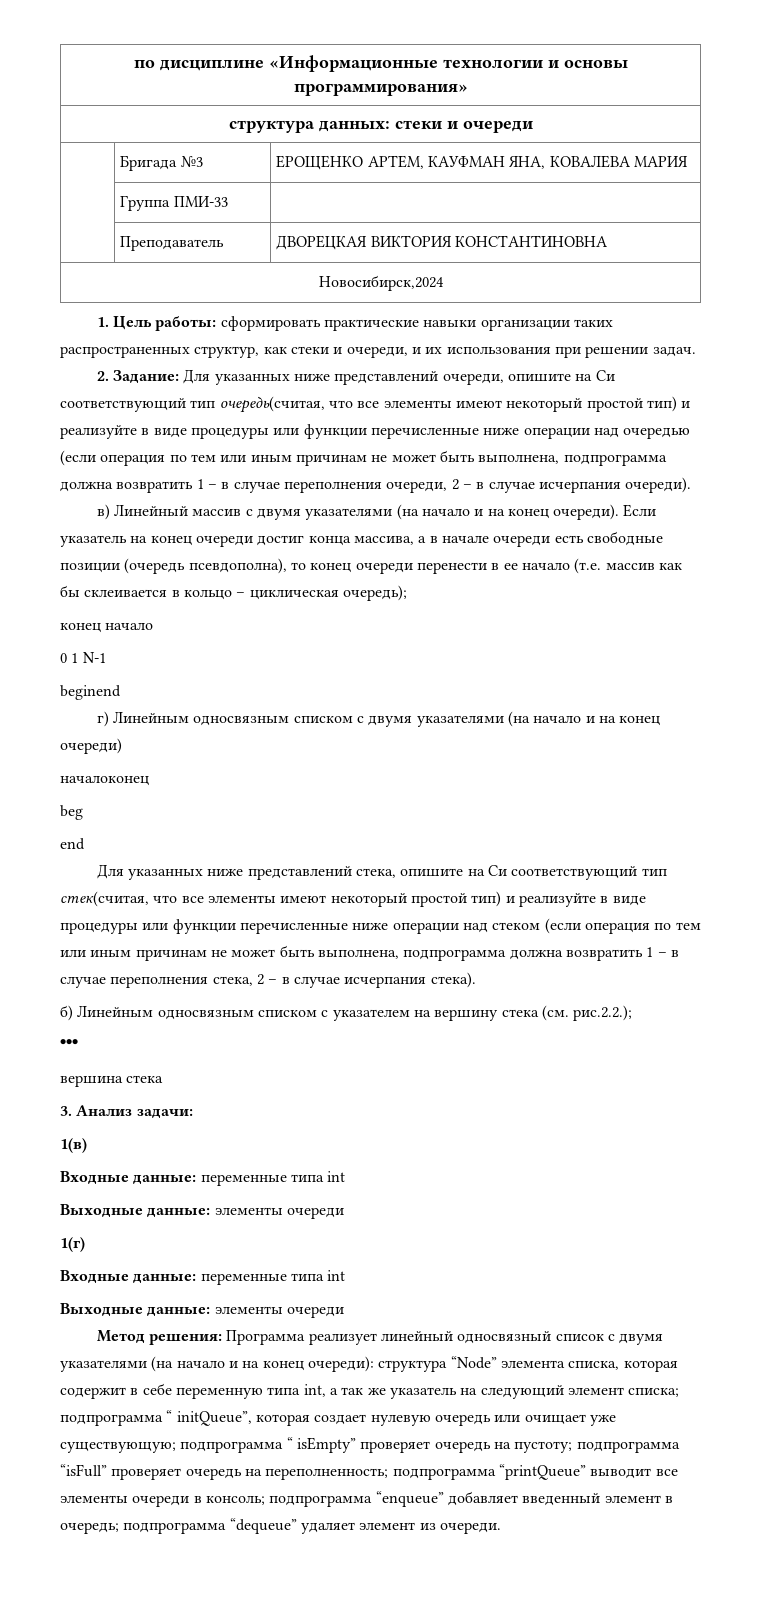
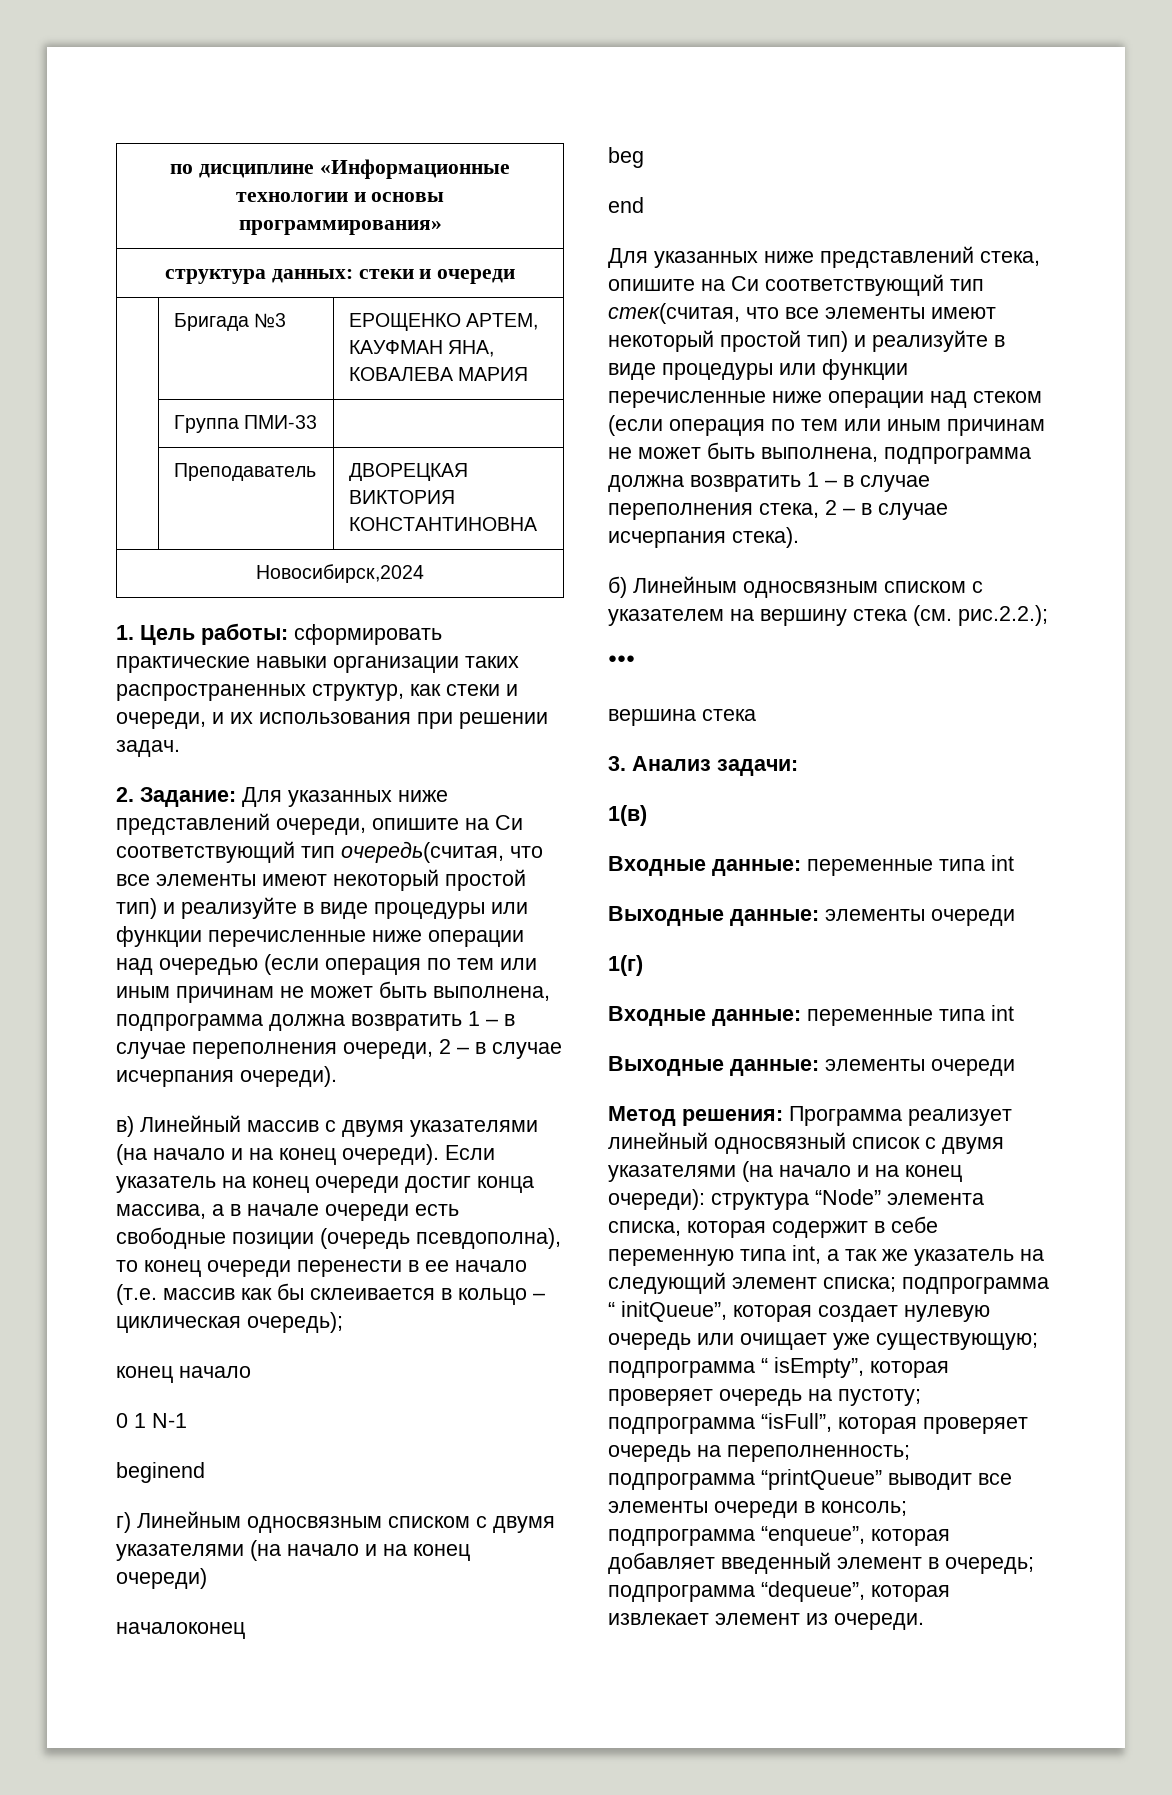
- подпрограмма “ isEmpty” проверяет очередь на пустоту;
+ подпрограмма “ isEmpty”, которая проверяет очередь на пустоту;
- подпрограмма “isFull” проверяет очередь на переполненность;
+ подпрограмма “isFull”, которая проверяет очередь на переполненность;
- подпрограмма “enqueue” добавляет введенный элемент в очередь;
+ подпрограмма “enqueue”, которая добавляет введенный элемент в очередь;
- подпрограмма “dequeue” удаляет элемент из очереди.
+ подпрограмма “dequeue”, которая извлекает элемент из очереди.

